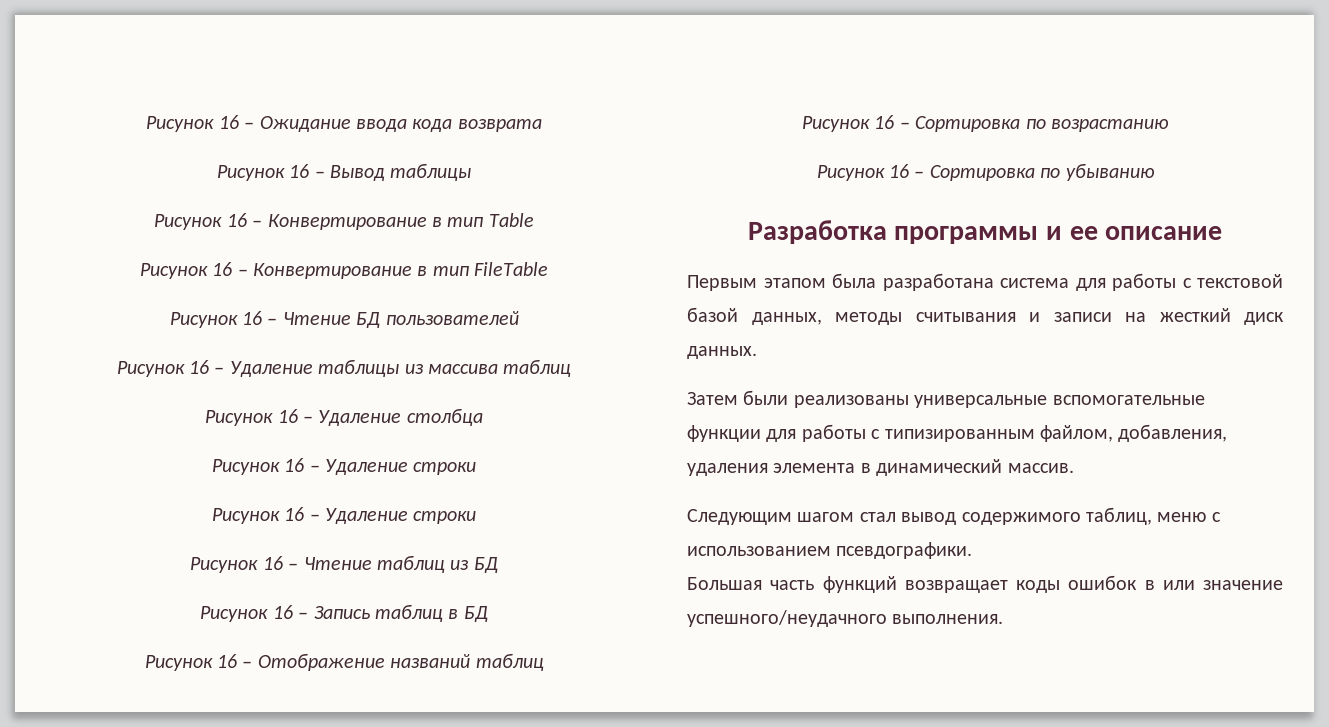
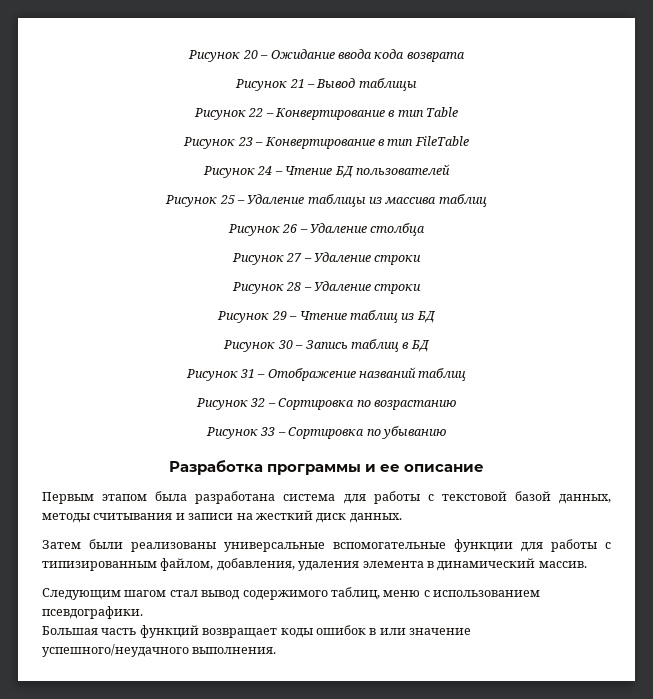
- Рисунок 16 – Ожидание ввода кода возврата
+ Рисунок 20 – Ожидание ввода кода возврата
- Рисунок 16 – Вывод таблицы
+ Рисунок 21 – Вывод таблицы
- Рисунок 16 – Конвертирование в тип Table
+ Рисунок 22 – Конвертирование в тип Table
- Рисунок 16 – Конвертирование в тип FileTable
+ Рисунок 23 – Конвертирование в тип FileTable
- Рисунок 16 – Чтение БД пользователей
+ Рисунок 24 – Чтение БД пользователей
- Рисунок 16 – Удаление таблицы из массива таблиц
+ Рисунок 25 – Удаление таблицы из массива таблиц
- Рисунок 16 – Удаление столбца
- Рисунок 16 – Удаление строки
- Рисунок 16 – Удаление строки
- Рисунок 16 – Чтение таблиц из БД
+ Рисунок 26 – Удаление столбца
+ Рисунок 27 – Удаление строки
+ Рисунок 28 – Удаление строки
+ Рисунок 29 – Чтение таблиц из БД
- Рисунок 16 – Запись таблиц в БД
+ Рисунок 30 – Запись таблиц в БД
- Рисунок 16 – Отображение названий таблиц
+ Рисунок 31 – Отображение названий таблиц
- Рисунок 16 – Сортировка по возрастанию
+ Рисунок 32 – Сортировка по возрастанию
- Рисунок 16 – Сортировка по убыванию
+ Рисунок 33 – Сортировка по убыванию

